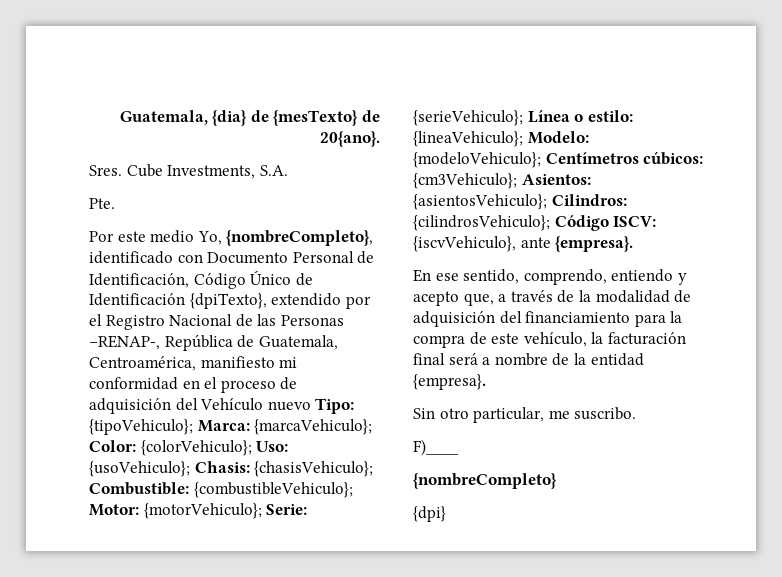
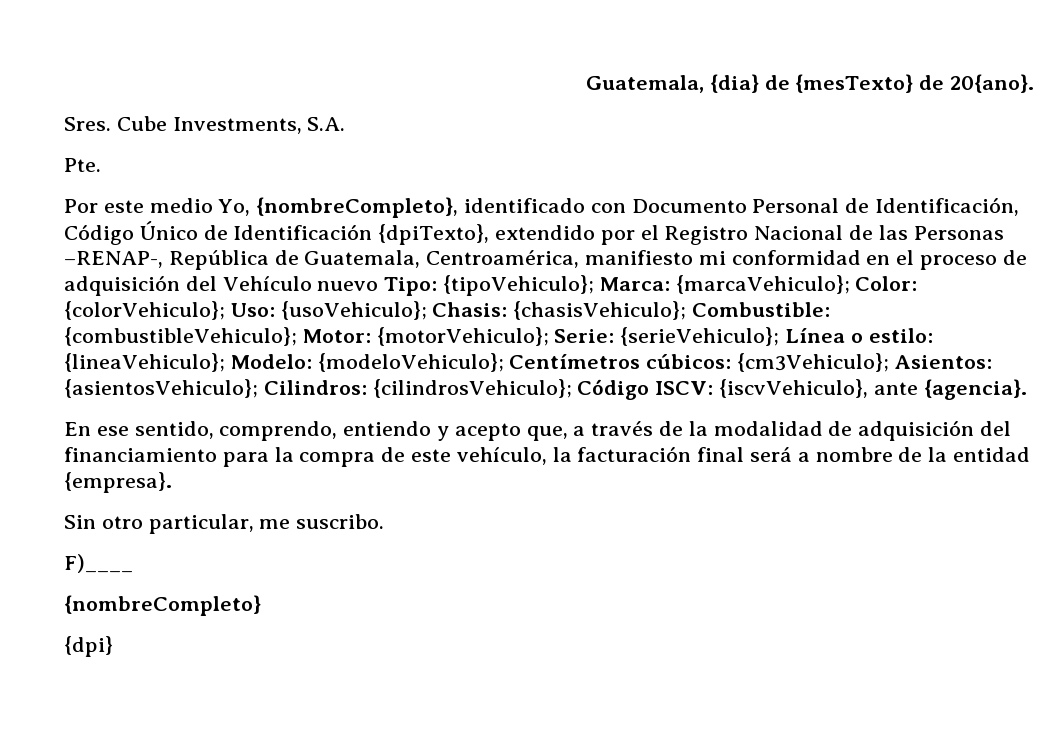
- {iscvVehiculo}, ante {empresa}.
+ {iscvVehiculo}, ante {agencia}.

